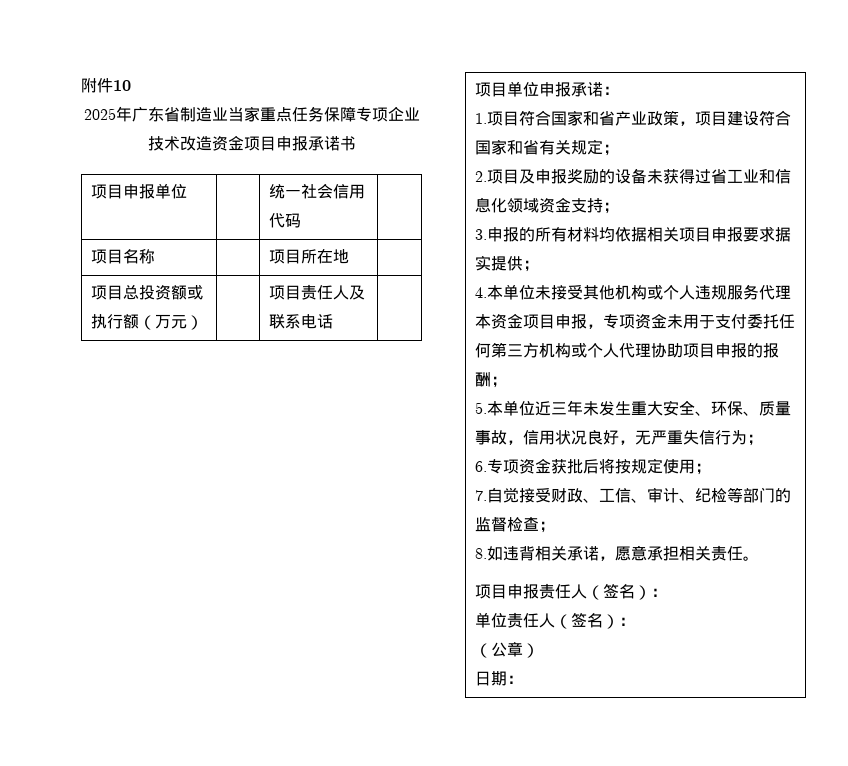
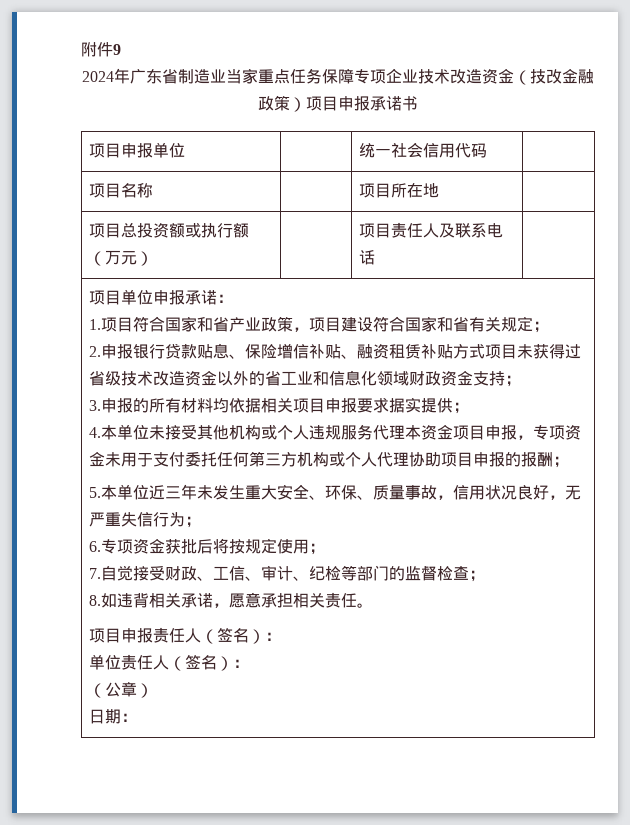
- 附件10
- 2025年广东省制造业当家重点任务保障专项企业技术改造资金项目申报承诺书
+ 附件9
+ 2024年广东省制造业当家重点任务保障专项企业技术改造资金（技改金融政策）项目申报承诺书
- 2.项目及申报奖励的设备未获得过省工业和信息化领域资金支持；
+ 2.申报银行贷款贴息、保险增信补贴、融资租赁补贴方式项目未获得过省级技术改造资金以外的省工业和信息化领域财政资金支持；

